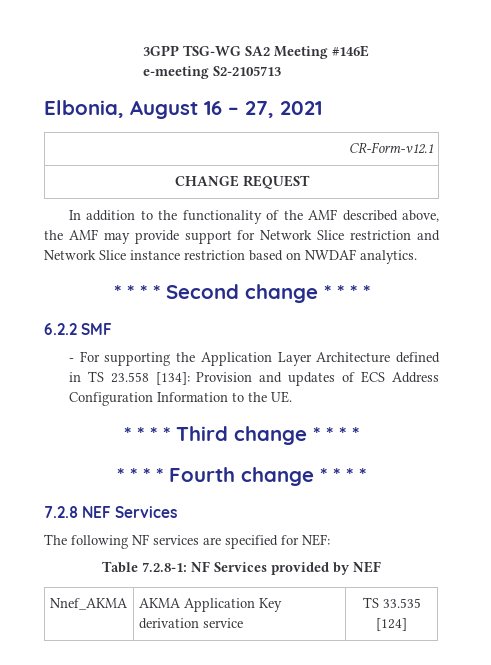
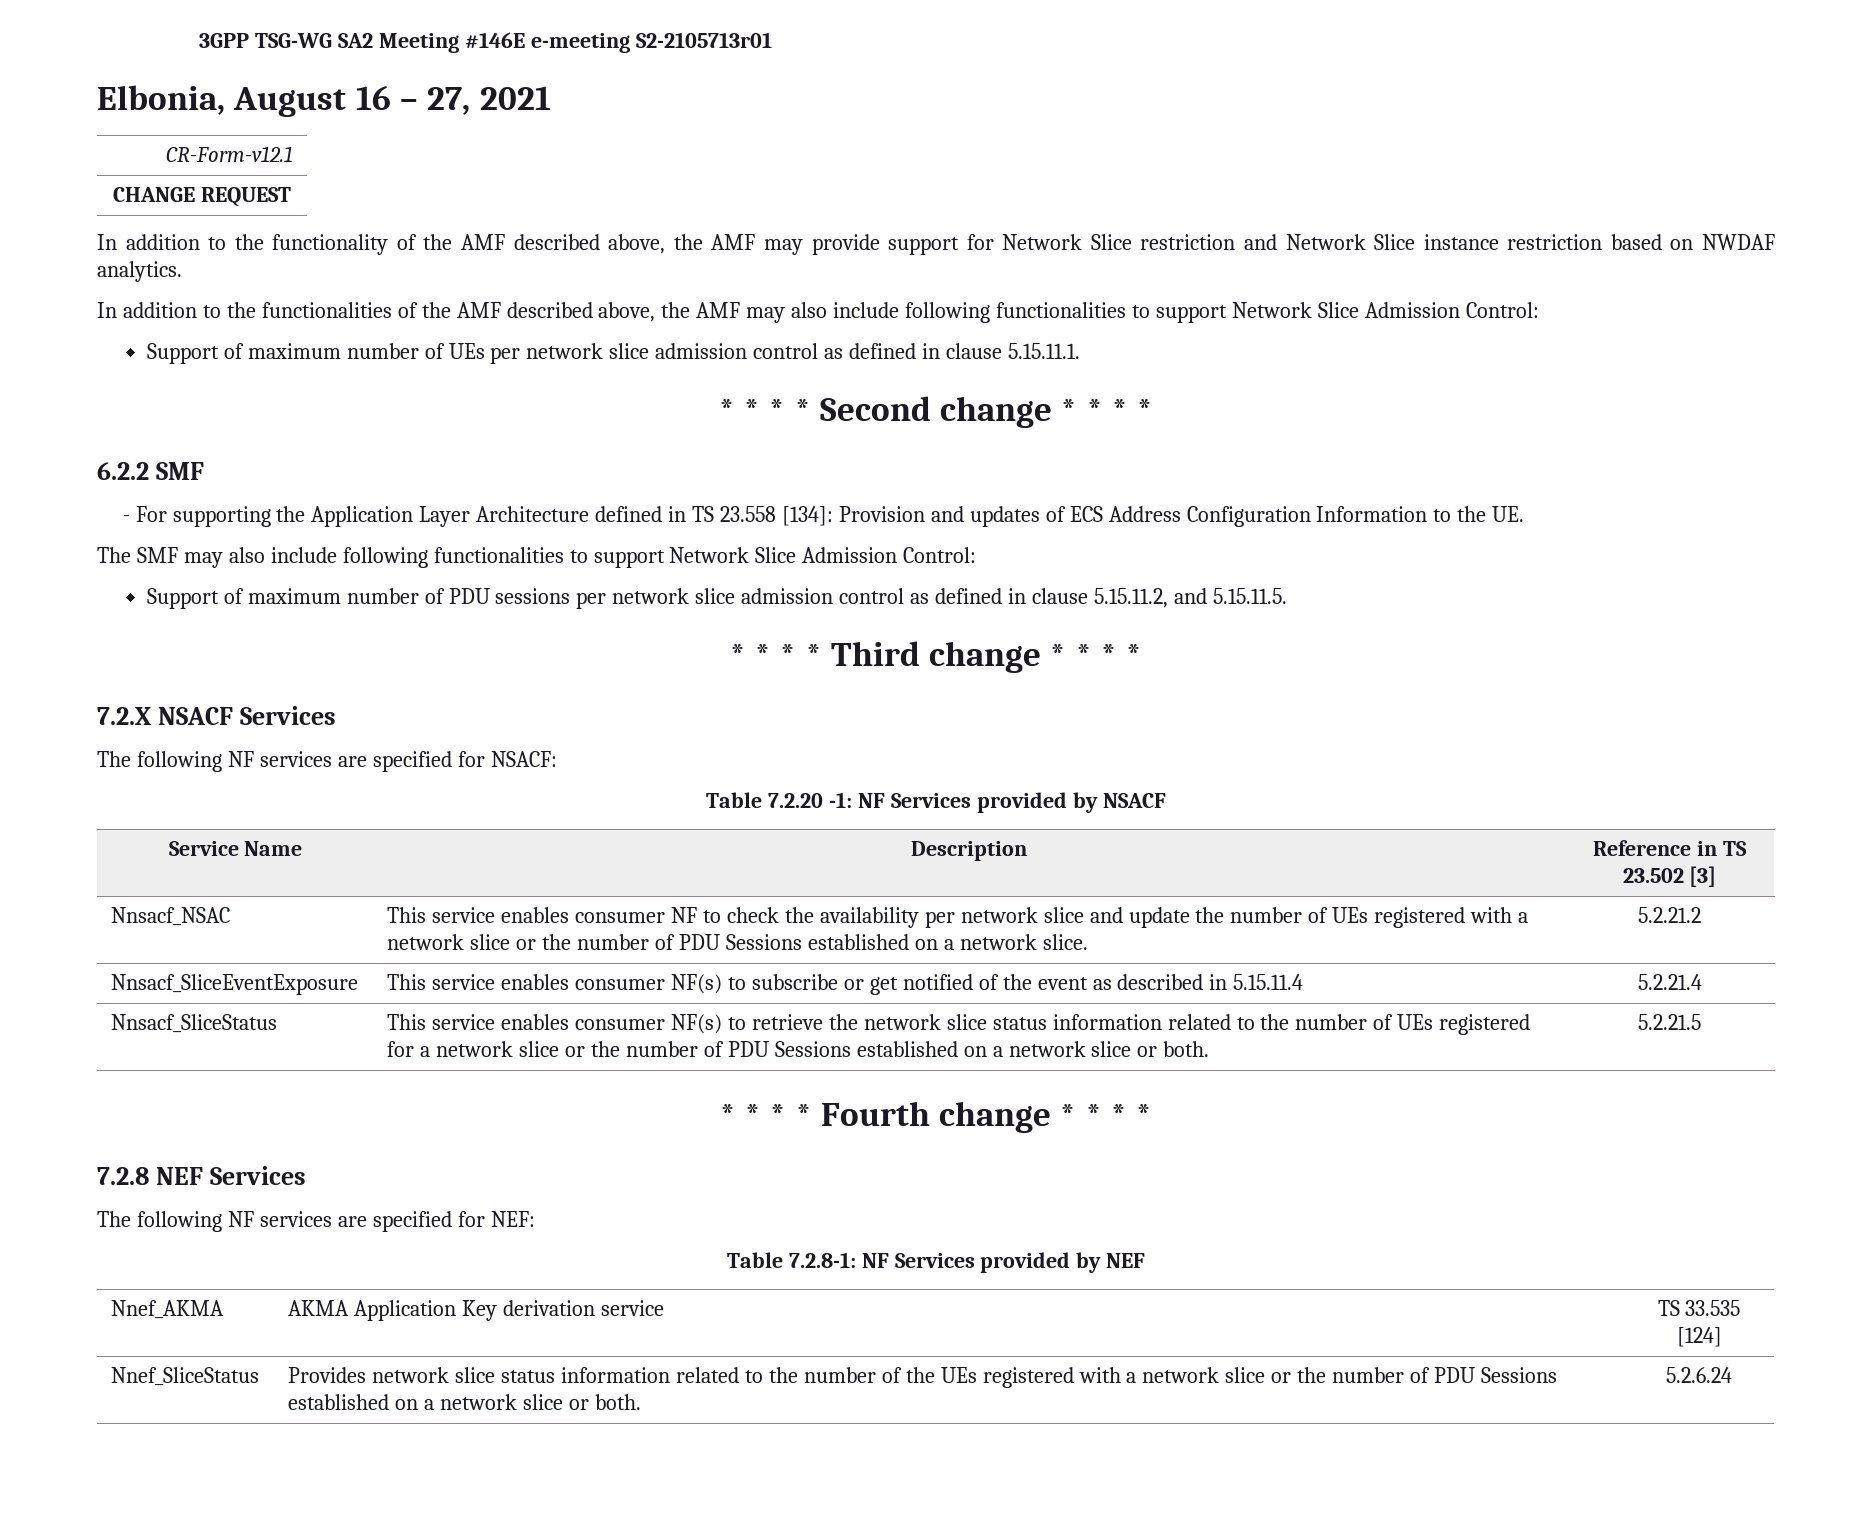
- 3GPP TSG-WG SA2 Meeting #146E e-meeting S2-2105713
+ 3GPP TSG-WG SA2 Meeting #146E e-meeting S2-2105713r01
+ In addition to the functionalities of the AMF described above, the AMF may also include following functionalities to support Network Slice Admission Control:
+ Support of maximum number of UEs per network slice admission control as defined in clause 5.15.11.1.
+ The SMF may also include following functionalities to support Network Slice Admission Control:
+ Support of maximum number of PDU sessions per network slice admission control as defined in clause 5.15.11.2, and 5.15.11.5.
+ 7.2.X NSACF Services
+ The following NF services are specified for NSACF:
+ Table 7.2.20 -1: NF Services provided by NSACF
+ Service Name | Description | Reference in TS 23.502 [3]
+ Nnsacf_NSAC | This service enables consumer NF to check the availability per network slice and update the number of UEs registered with a network slice or the number of PDU Sessions established on a network slice. | 5.2.21.2
+ Nnsacf_SliceEventExposure | This service enables consumer NF(s) to subscribe or get notified of the event as described in 5.15.11.4 | 5.2.21.4
+ Nnsacf_SliceStatus | This service enables consumer NF(s) to retrieve the network slice status information related to the number of UEs registered for a network slice or the number of PDU Sessions established on a network slice or both. | 5.2.21.5
+ Nnef_SliceStatus | Provides network slice status information related to the number of the UEs registered with a network slice or the number of PDU Sessions established on a network slice or both. | 5.2.6.24

